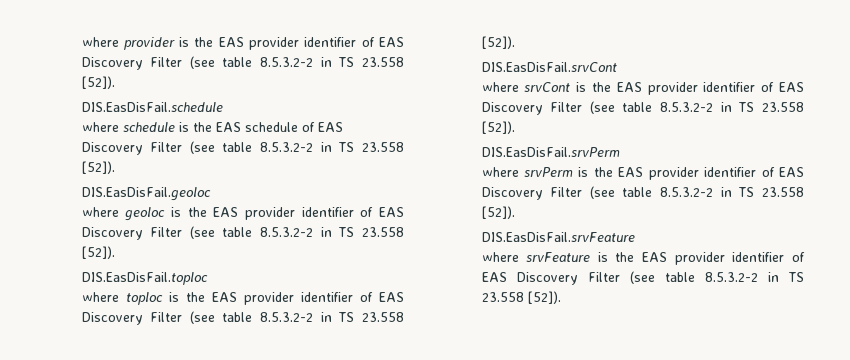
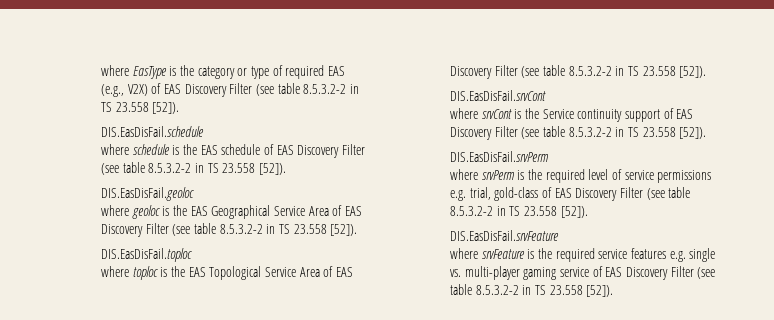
- where provider is the EAS provider identifier of EAS Discovery Filter (see table 8.5.3.2-2 in TS 23.558 [52]).
+ where EasType is the category or type of required EAS (e.g., V2X) of EAS Discovery Filter (see table 8.5.3.2-2 in TS 23.558 [52]).
- where geoloc is the EAS provider identifier of EAS Discovery Filter (see table 8.5.3.2-2 in TS 23.558 [52]).
+ where geoloc is the EAS Geographical Service Area of EAS Discovery Filter (see table 8.5.3.2-2 in TS 23.558 [52]).
- where toploc is the EAS provider identifier of EAS Discovery Filter (see table 8.5.3.2-2 in TS 23.558 [52]).
+ where toploc is the EAS Topological Service Area of EAS Discovery Filter (see table 8.5.3.2-2 in TS 23.558 [52]).
- where srvCont is the EAS provider identifier of EAS Discovery Filter (see table 8.5.3.2-2 in TS 23.558 [52]).
+ where srvCont is the Service continuity support of EAS Discovery Filter (see table 8.5.3.2-2 in TS 23.558 [52]).
- where srvPerm is the EAS provider identifier of EAS Discovery Filter (see table 8.5.3.2-2 in TS 23.558 [52]).
+ where srvPerm is the required level of service permissions e.g. trial, gold-class of EAS Discovery Filter (see table 8.5.3.2-2 in TS 23.558 [52]).
- where srvFeature is the EAS provider identifier of EAS Discovery Filter (see table 8.5.3.2-2 in TS 23.558 [52]).
+ where srvFeature is the required service features e.g. single vs. multi-player gaming service of EAS Discovery Filter (see table 8.5.3.2-2 in TS 23.558 [52]).

